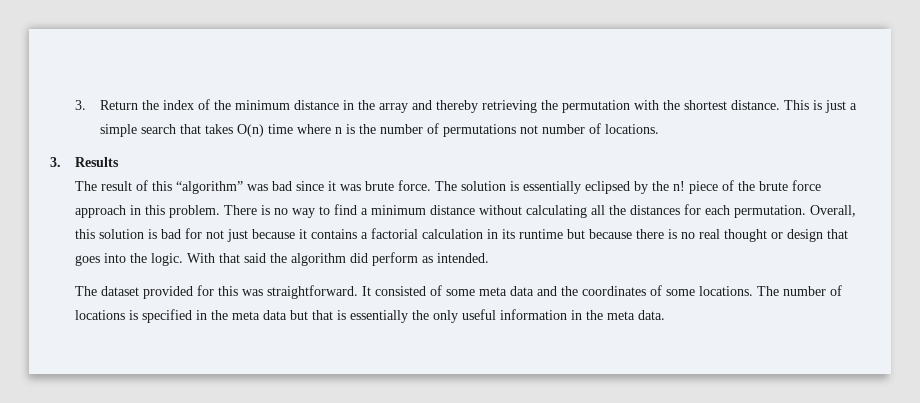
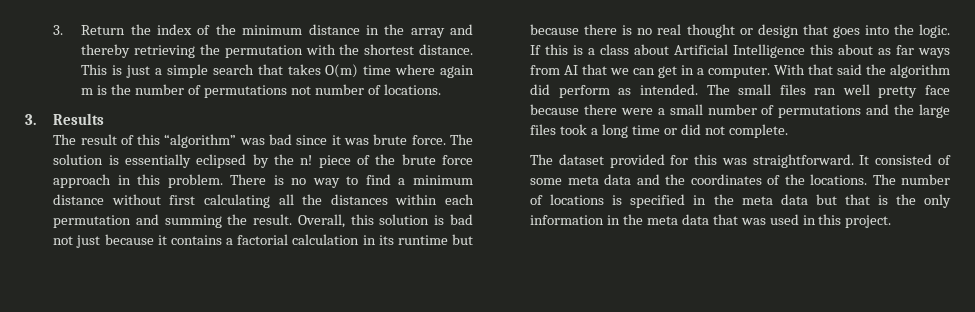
- This is just a simple search that takes O(n) time where n is the number of permutations not number of locations.
+ This is just a simple search that takes O(m) time where again m is the number of permutations not number of locations.
- There is no way to find a minimum distance without calculating all the distances for each permutation.
+ There is no way to find a minimum distance without first calculating all the distances within each permutation and summing the result.
- Overall, this solution is bad for not just because it contains a factorial calculation in its runtime but because there is no real thought or design that goes into the logic.
+ Overall, this solution is bad not just because it contains a factorial calculation in its runtime but because there is no real thought or design that goes into the logic.
+ If this is a class about Artificial Intelligence this about as far ways from AI that we can get in a computer.
+ The small files ran well pretty face because there were a small number of permutations and the large files took a long time or did not complete.
- It consisted of some meta data and the coordinates of some locations.
+ It consisted of some meta data and the coordinates of the locations.
- The number of locations is specified in the meta data but that is essentially the only useful information in the meta data.
+ The number of locations is specified in the meta data but that is the only information in the meta data that was used in this project.

